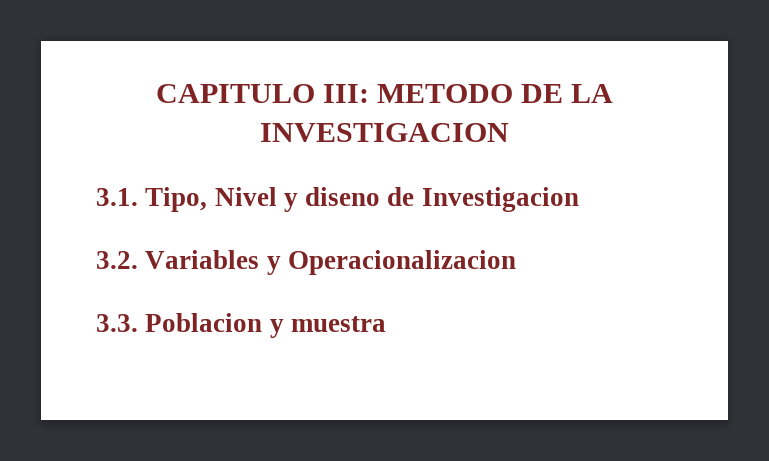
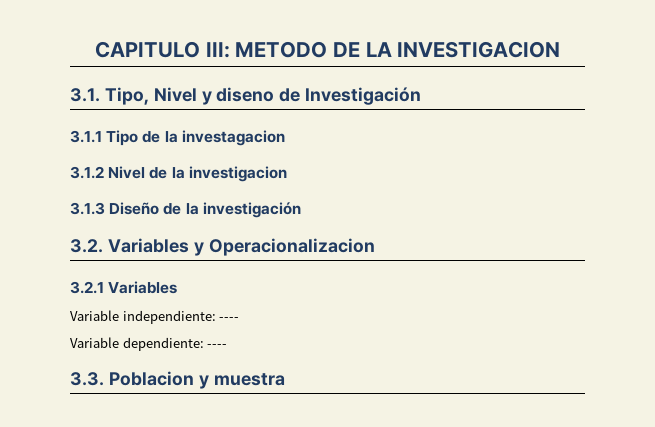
- 3.1. Tipo, Nivel y diseno de Investigacion
+ 3.1. Tipo, Nivel y diseno de Investigación
+ 3.1.1 Tipo de la investagacion
+ 3.1.2 Nivel de la investigacion
+ 3.1.3 Diseño de la investigación
  3.2. Variables y Operacionalizacion
+ 3.2.1 Variables
+ Variable independiente: ----
+ Variable dependiente: ----

